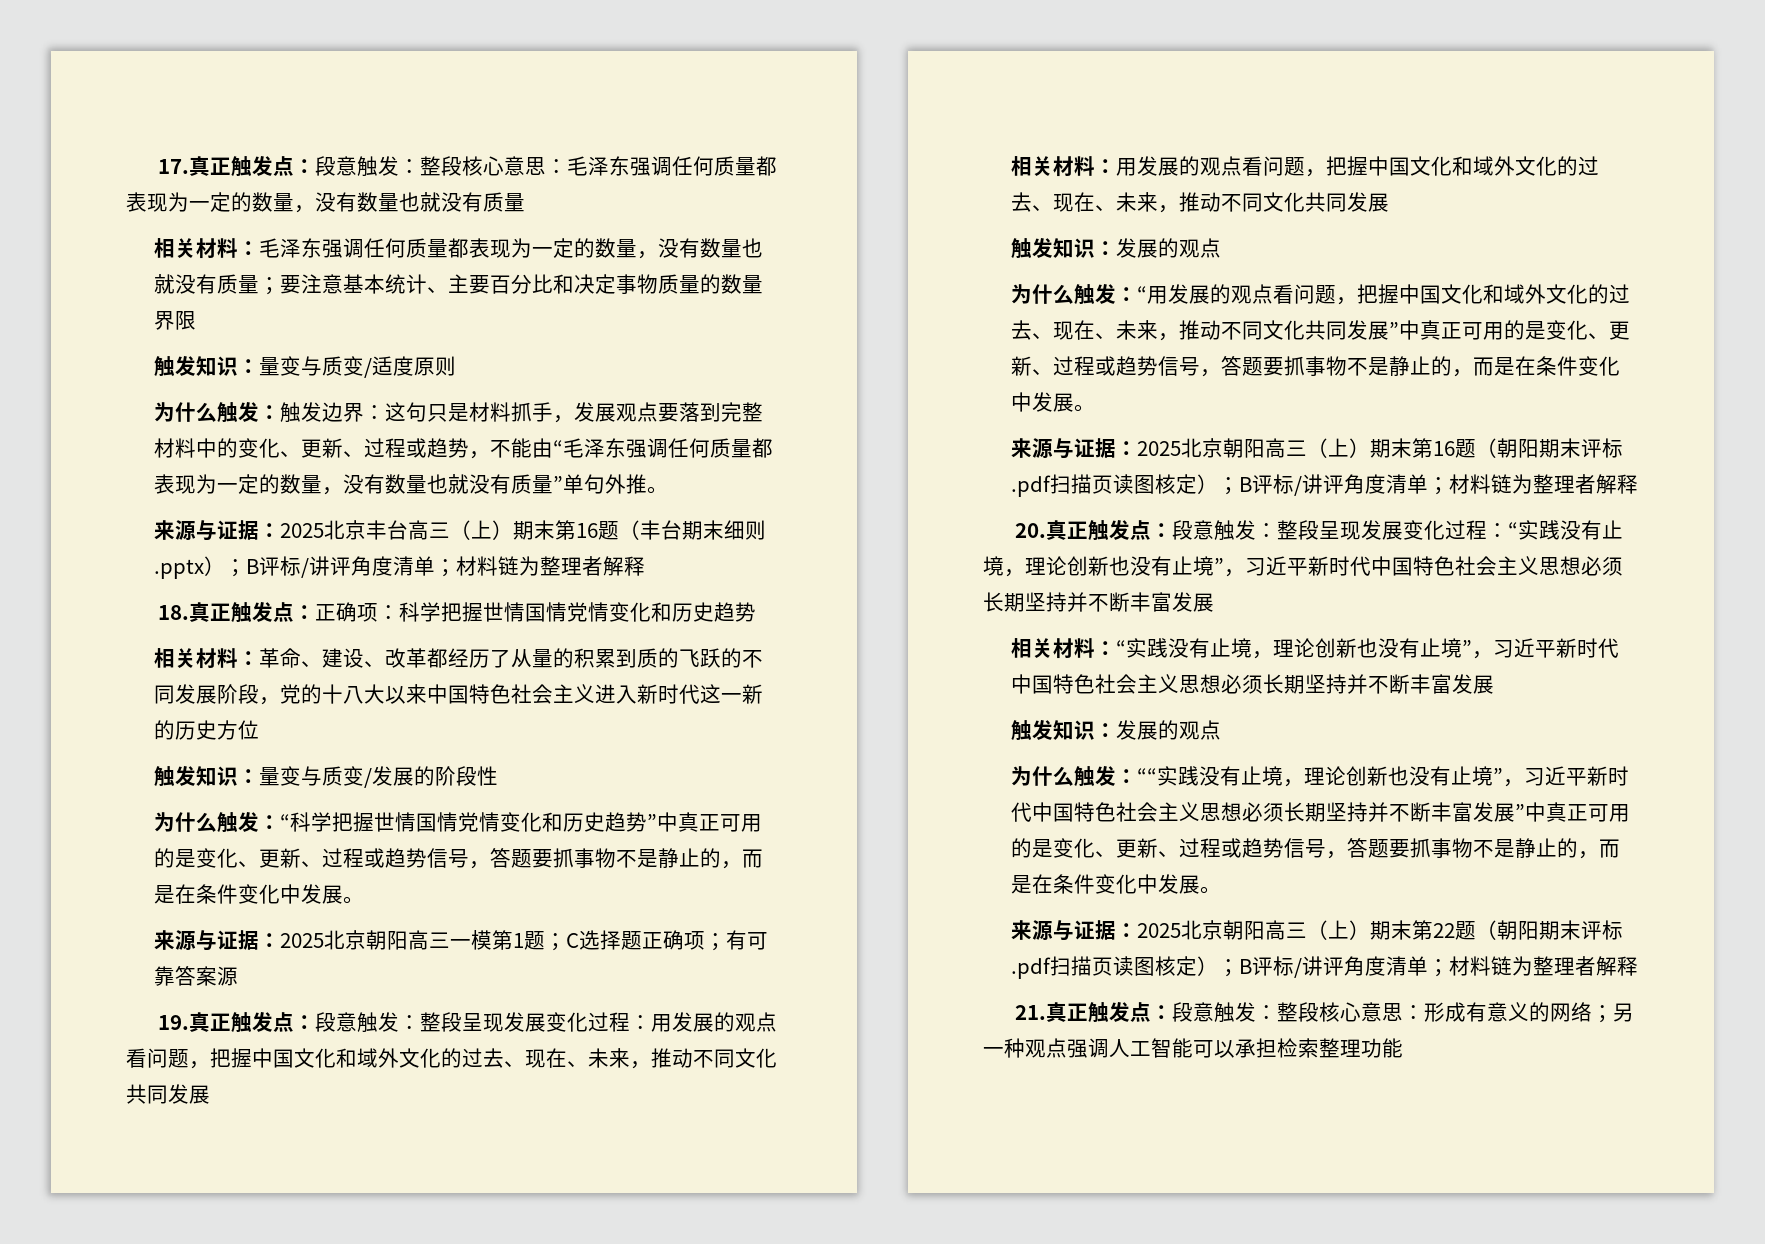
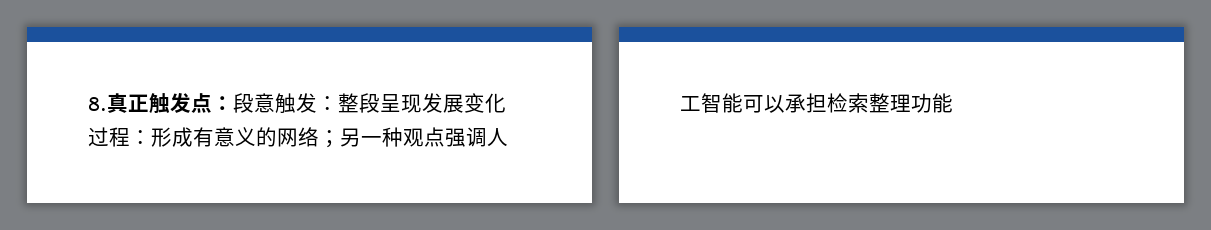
- 17.真正触发点：段意触发：整段核心意思：毛泽东强调任何质量都表现为一定的数量，没有数量也就没有质量
- 相关材料：毛泽东强调任何质量都表现为一定的数量，没有数量也就没有质量；要注意基本统计、主要百分比和决定事物质量的数量界限
- 触发知识：量变与质变/适度原则
- 为什么触发：触发边界：这句只是材料抓手，发展观点要落到完整材料中的变化、更新、过程或趋势，不能由“毛泽东强调任何质量都表现为一定的数量，没有数量也就没有质量”单句外推。
- 来源与证据：2025北京丰台高三（上）期末第16题（丰台期末细则.pptx）；B评标/讲评角度清单；材料链为整理者解释
- 18.真正触发点：正确项：科学把握世情国情党情变化和历史趋势
- 相关材料：革命、建设、改革都经历了从量的积累到质的飞跃的不同发展阶段，党的十八大以来中国特色社会主义进入新时代这一新的历史方位
- 触发知识：量变与质变/发展的阶段性
- 为什么触发：“科学把握世情国情党情变化和历史趋势”中真正可用的是变化、更新、过程或趋势信号，答题要抓事物不是静止的，而是在条件变化中发展。
- 来源与证据：2025北京朝阳高三一模第1题；C选择题正确项；有可靠答案源
- 19.真正触发点：段意触发：整段呈现发展变化过程：用发展的观点看问题，把握中国文化和域外文化的过去、现在、未来，推动不同文化共同发展
- 相关材料：用发展的观点看问题，把握中国文化和域外文化的过去、现在、未来，推动不同文化共同发展
- 触发知识：发展的观点
- 为什么触发：“用发展的观点看问题，把握中国文化和域外文化的过去、现在、未来，推动不同文化共同发展”中真正可用的是变化、更新、过程或趋势信号，答题要抓事物不是静止的，而是在条件变化中发展。
- 来源与证据：2025北京朝阳高三（上）期末第16题（朝阳期末评标.pdf扫描页读图核定）；B评标/讲评角度清单；材料链为整理者解释
- 20.真正触发点：段意触发：整段呈现发展变化过程：“实践没有止境，理论创新也没有止境”，习近平新时代中国特色社会主义思想必须长期坚持并不断丰富发展
- 相关材料：“实践没有止境，理论创新也没有止境”，习近平新时代中国特色社会主义思想必须长期坚持并不断丰富发展
- 触发知识：发展的观点
- 为什么触发：““实践没有止境，理论创新也没有止境”，习近平新时代中国特色社会主义思想必须长期坚持并不断丰富发展”中真正可用的是变化、更新、过程或趋势信号，答题要抓事物不是静止的，而是在条件变化中发展。
- 来源与证据：2025北京朝阳高三（上）期末第22题（朝阳期末评标.pdf扫描页读图核定）；B评标/讲评角度清单；材料链为整理者解释
- 21.真正触发点：段意触发：整段核心意思：形成有意义的网络；另一种观点强调人工智能可以承担检索整理功能
+ 8.真正触发点：段意触发：整段呈现发展变化过程：形成有意义的网络；另一种观点强调人工智能可以承担检索整理功能

